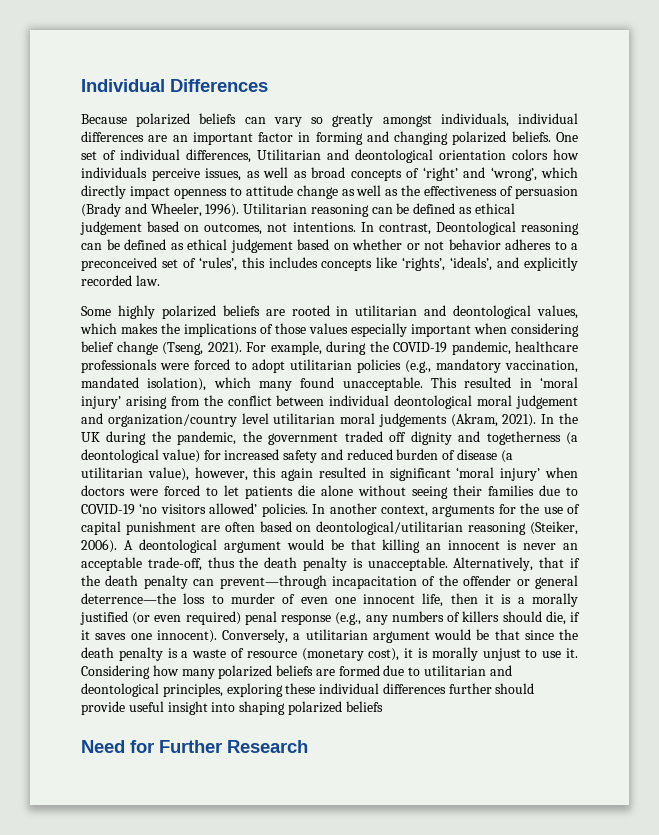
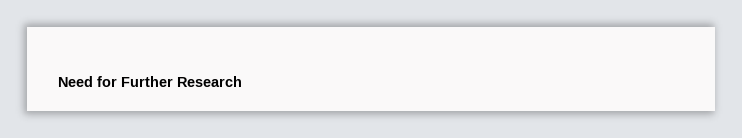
- Individual Differences
- Because polarized beliefs can vary so greatly amongst individuals, individual differences are an important factor in forming and changing polarized beliefs. One set of individual differences, Utilitarian and deontological orientation colors how individuals perceive issues, as well as broad concepts of ‘right’ and ‘wrong’, which directly impact openness to attitude change as well as the effectiveness of persuasion (Brady and Wheeler, 1996). Utilitarian reasoning can be defined as ethical judgement based on outcomes, not intentions. In contrast, Deontological reasoning can be defined as ethical judgement based on whether or not behavior adheres to a preconceived set of ‘rules’, this includes concepts like ‘rights’, ‘ideals’, and explicitly recorded law.
- Some highly polarized beliefs are rooted in utilitarian and deontological values, which makes the implications of those values especially important when considering belief change (Tseng, 2021). For example, during the COVID-19 pandemic, healthcare professionals were forced to adopt utilitarian policies (e.g., mandatory vaccination, mandated isolation), which many found unacceptable. This resulted in ‘moral injury’ arising from the conflict between individual deontological moral judgement and organization/country level utilitarian moral judgements (Akram, 2021). In the UK during the pandemic, the government traded off dignity and togetherness (a deontological value) for increased safety and reduced burden of disease (a utilitarian value), however, this again resulted in significant ‘moral injury’ when doctors were forced to let patients die alone without seeing their families due to COVID-19 ‘no visitors allowed’ policies. In another context, arguments for the use of capital punishment are often based on deontological/utilitarian reasoning (Steiker, 2006). A deontological argument would be that killing an innocent is never an acceptable trade-off, thus the death penalty is unacceptable. Alternatively, that if the death penalty can prevent—through incapacitation of the offender or general deterrence—the loss to murder of even one innocent life, then it is a morally justified (or even required) penal response (e.g., any numbers of killers should die, if it saves one innocent). Conversely, a utilitarian argument would be that since the death penalty is a waste of resource (monetary cost), it is morally unjust to use it. Considering how many polarized beliefs are formed due to utilitarian and deontological principles, exploring these individual differences further should provide useful insight into shaping polarized beliefs

